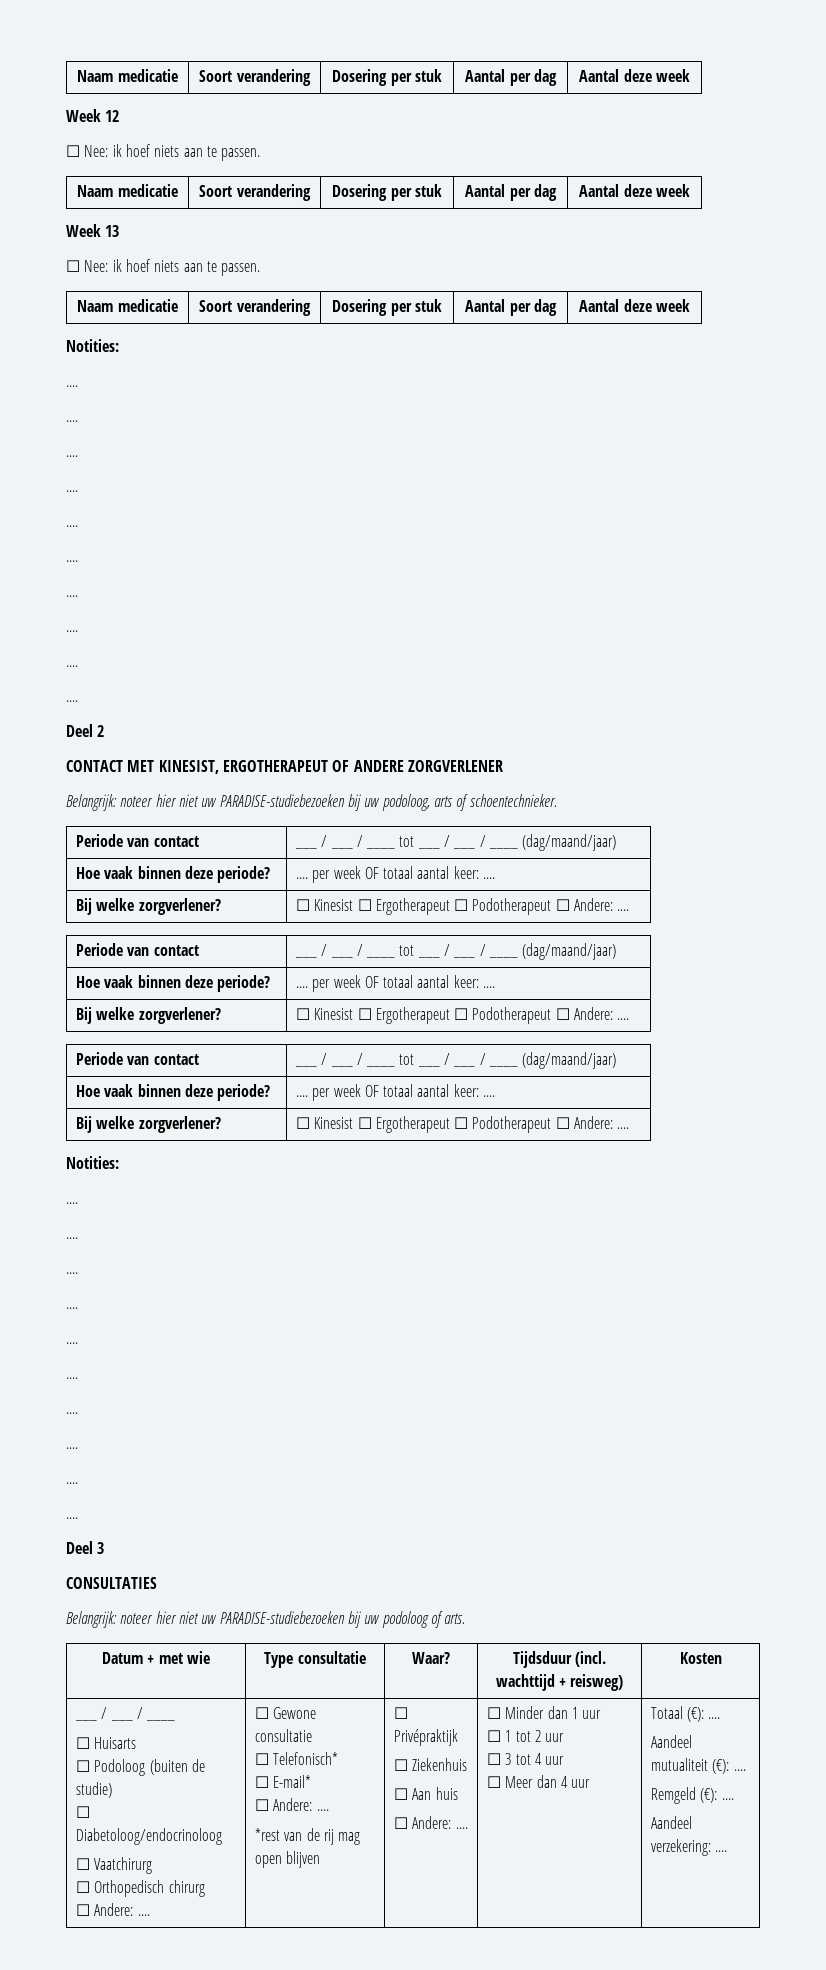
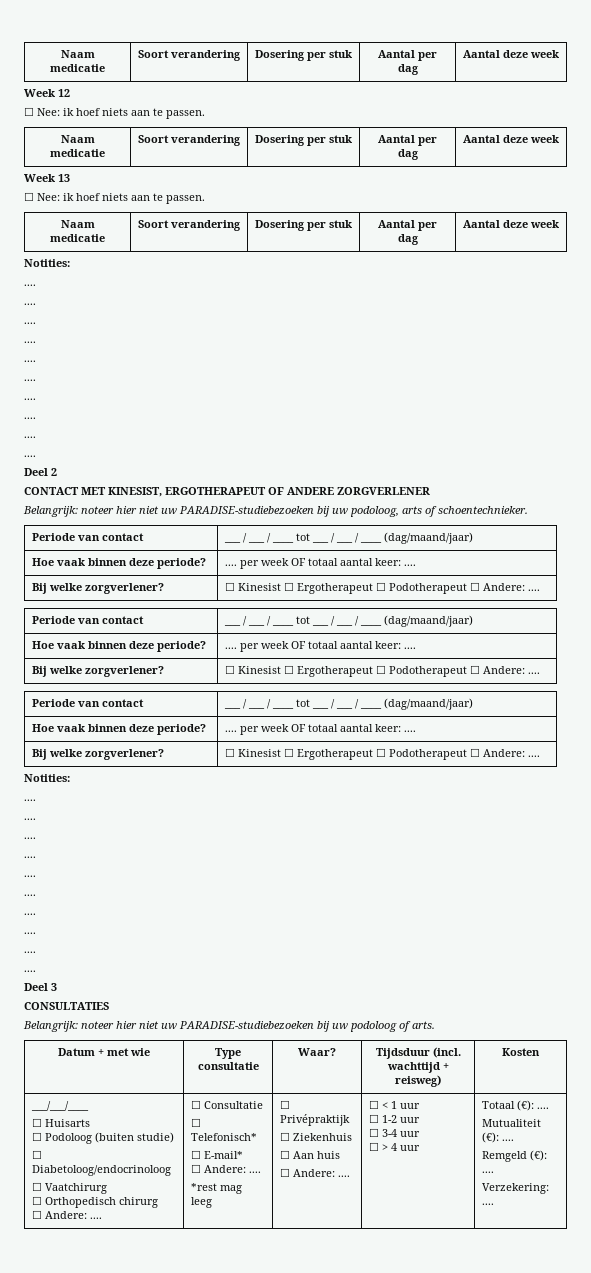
  Datum + met wie | Type consultatie | Waar? | Tijdsduur (incl. wachttijd + reisweg) | Kosten
- ___ / ___ / ____
+ ___/___/____
- ☐ Podoloog (buiten de studie)
+ ☐ Podoloog (buiten studie)
- ☐ Gewone consultatie
+ ☐ Consultatie
- *rest van de rij mag open blijven
+ *rest mag leeg
- ☐ Minder dan 1 uur
+ ☐ < 1 uur
- ☐ 1 tot 2 uur
- ☐ 3 tot 4 uur
- ☐ Meer dan 4 uur
+ ☐ 1-2 uur
+ ☐ 3-4 uur
+ ☐ > 4 uur
- Aandeel mutualiteit (€): ....
+ Mutualiteit (€): ....
- Aandeel verzekering: ....
+ Verzekering: ....

